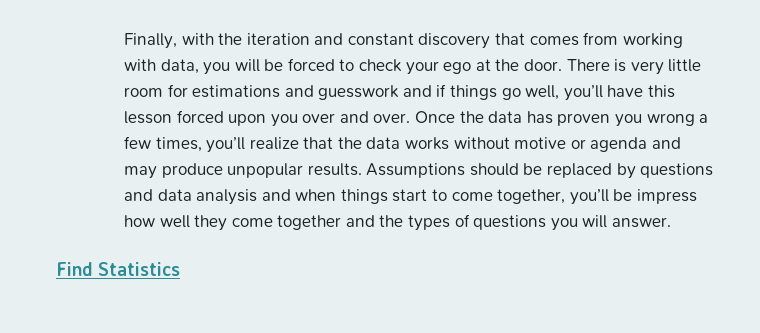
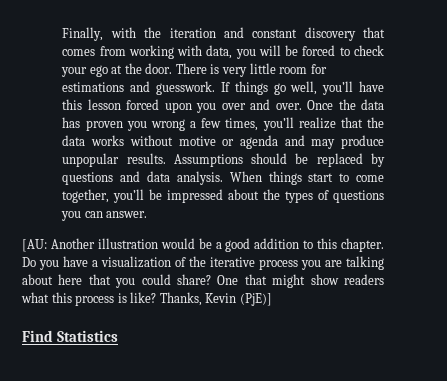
- There is very little room for estimations and guesswork and if things go well, you’ll have this lesson forced upon you over and over.
+ There is very little room for estimations and guesswork. If things go well, you’ll have this lesson forced upon you over and over.
- Assumptions should be replaced by questions and data analysis and when things start to come together, you’ll be impress how well they come together and the types of questions you will answer.
+ Assumptions should be replaced by questions and data analysis. When things start to come together, you’ll be impressed about the types of questions you can answer.
+ [AU: Another illustration would be a good addition to this chapter. Do you have a visualization of the iterative process you are talking about here that you could share? One that might show readers what this process is like? Thanks, Kevin (PjE)]

